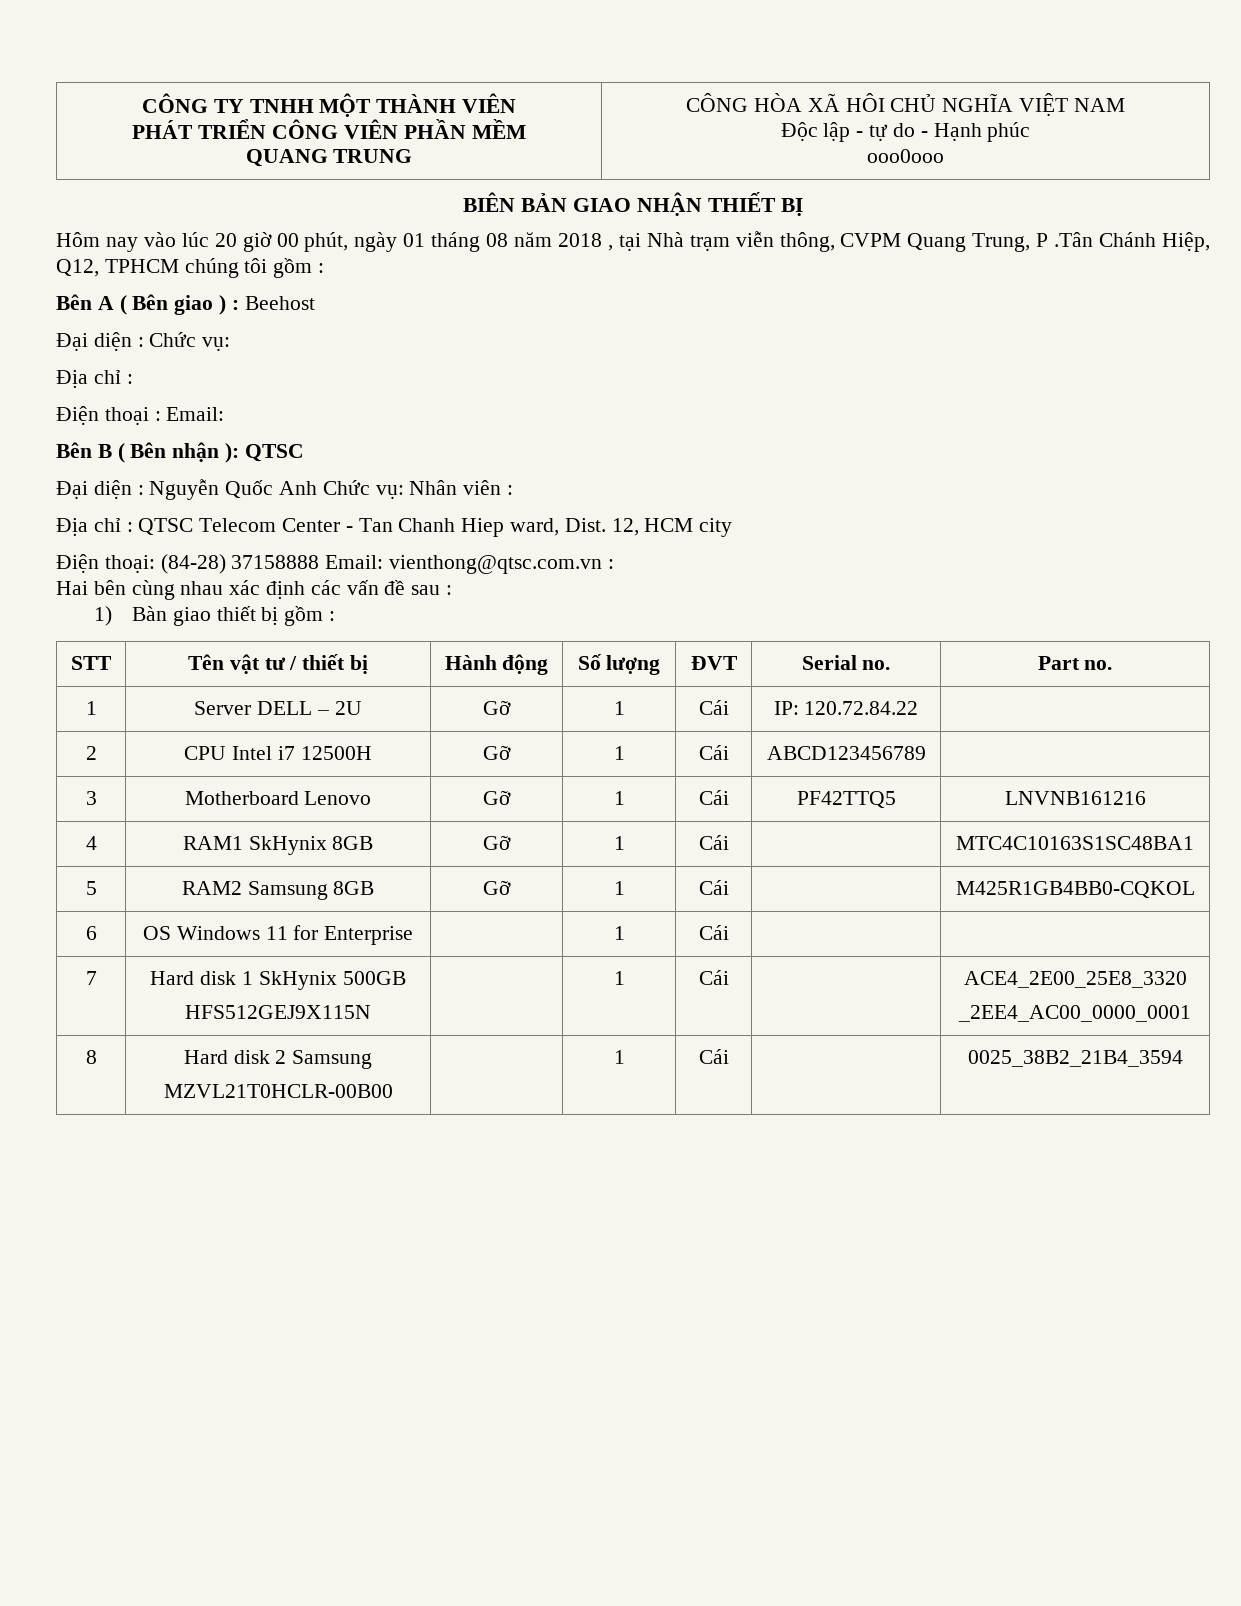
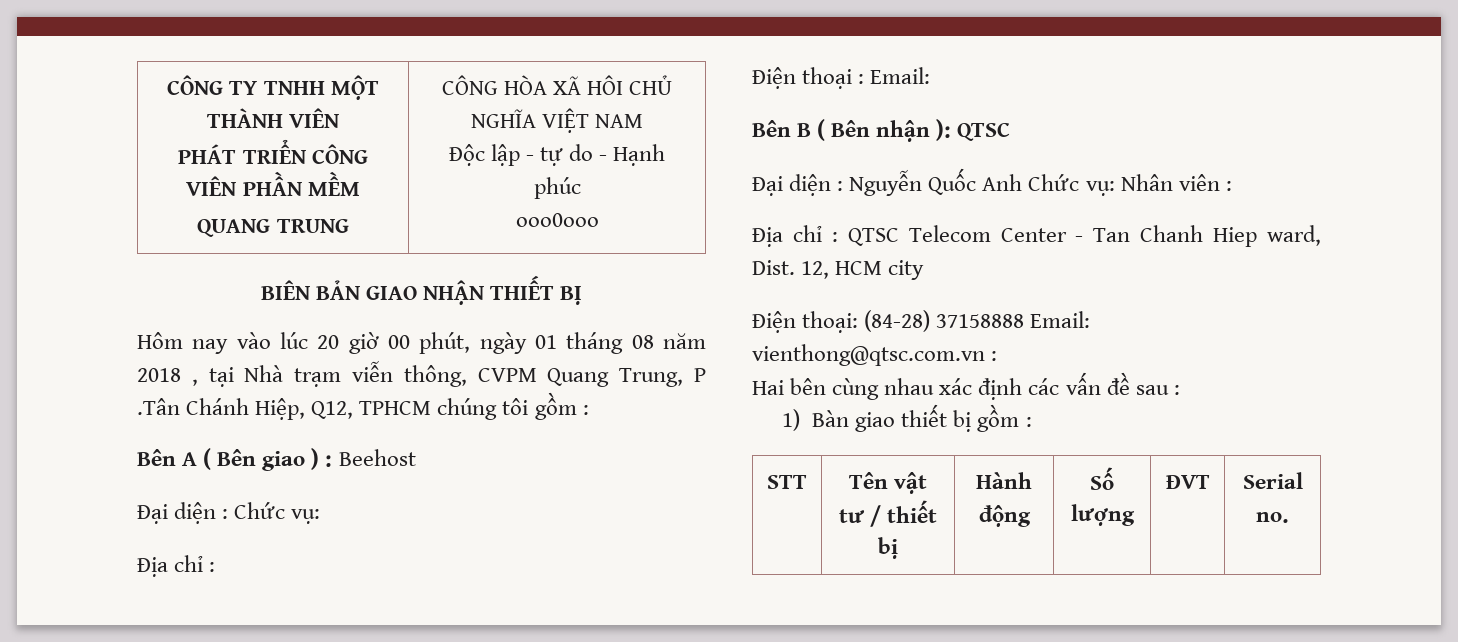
- STT | Tên vật tư / thiết bị | Hành động | Số lượng | ĐVT | Serial no. | Part no.
- 1 | Server DELL – 2U | Gỡ | 1 | Cái | IP: 120.72.84.22 |
- 2 | CPU Intel i7 12500H | Gỡ | 1 | Cái | ABCD123456789 |
- 3 | Motherboard Lenovo | Gỡ | 1 | Cái | PF42TTQ5 | LNVNB161216
- 4 | RAM1 SkHynix 8GB | Gỡ | 1 | Cái | | MTC4C10163S1SC48BA1
- 5 | RAM2 Samsung 8GB | Gỡ | 1 | Cái | | M425R1GB4BB0-CQKOL
- 6 | OS Windows 11 for Enterprise | | 1 | Cái | |
- 7 | Hard disk 1 SkHynix 500GB
- HFS512GEJ9X115N | | 1 | Cái | | ACE4_2E00_25E8_3320
- _2EE4_AC00_0000_0001
- 8 | Hard disk 2 Samsung
- MZVL21T0HCLR-00B00 | | 1 | Cái | | 0025_38B2_21B4_3594
+ STT | Tên vật tư / thiết bị | Hành động | Số lượng | ĐVT | Serial no.

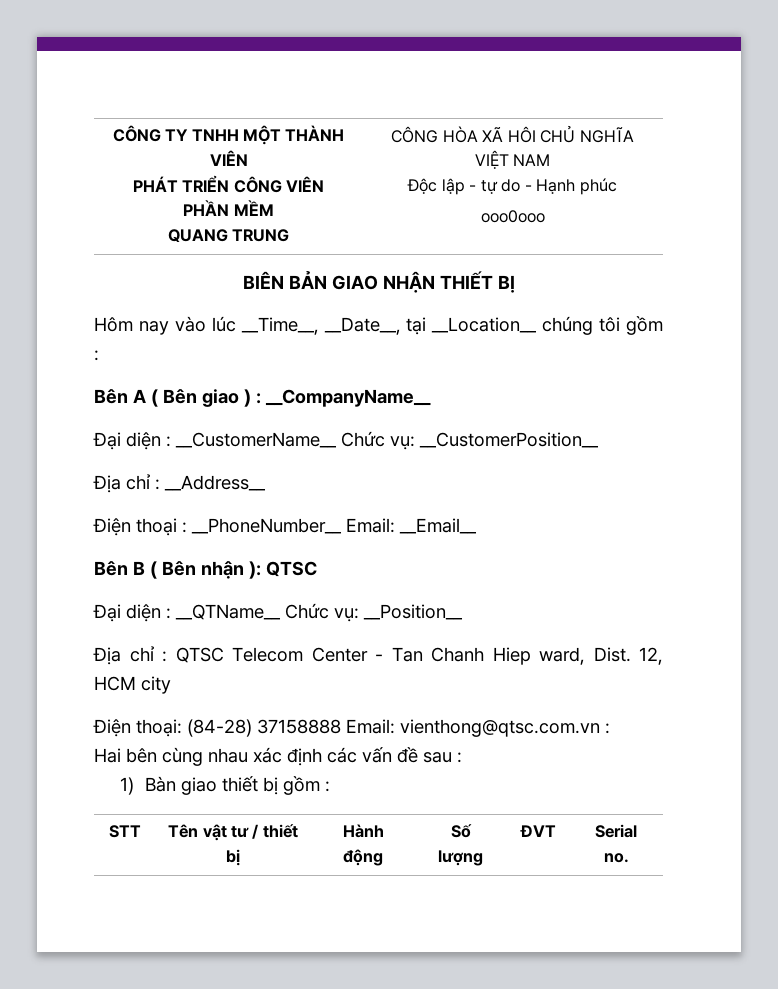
- Hôm nay vào lúc 20 giờ 00 phút, ngày 01 tháng 08 năm 2018 , tại Nhà trạm viễn thông, CVPM Quang Trung, P .Tân Chánh Hiệp, Q12, TPHCM chúng tôi gồm :
+ Hôm nay vào lúc __Time__, __Date__, tại __Location__ chúng tôi gồm :
- Bên A ( Bên giao ) : Beehost
- Đại diện : Chức vụ:
- Địa chỉ :
+ Bên A ( Bên giao ) : __CompanyName__
+ Đại diện : __CustomerName__ Chức vụ: __CustomerPosition__
+ Địa chỉ : __Address__
- Điện thoại : Email:
+ Điện thoại : __PhoneNumber__ Email: __Email__
- Đại diện : Nguyễn Quốc Anh Chức vụ: Nhân viên :
+ Đại diện : __QTName__ Chức vụ: __Position__

